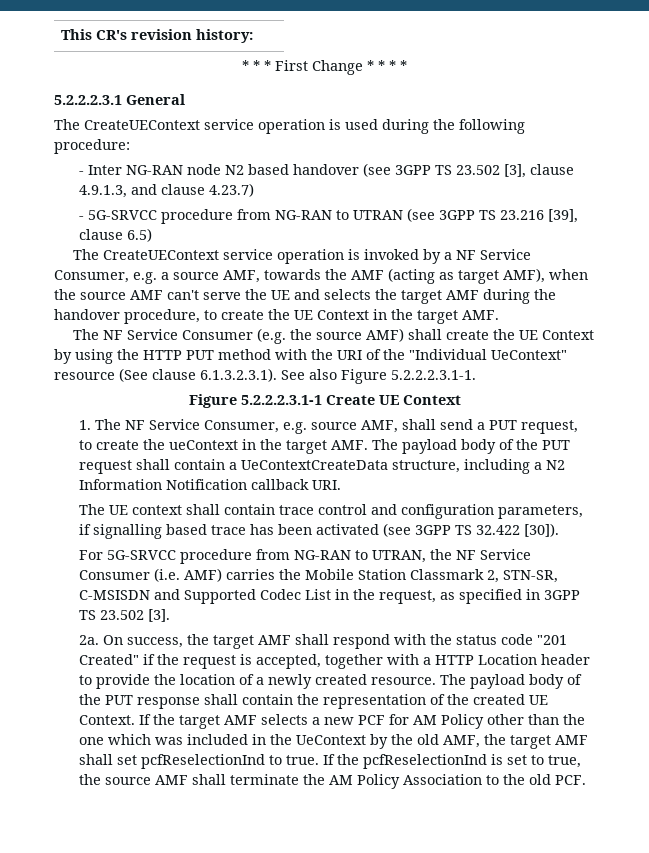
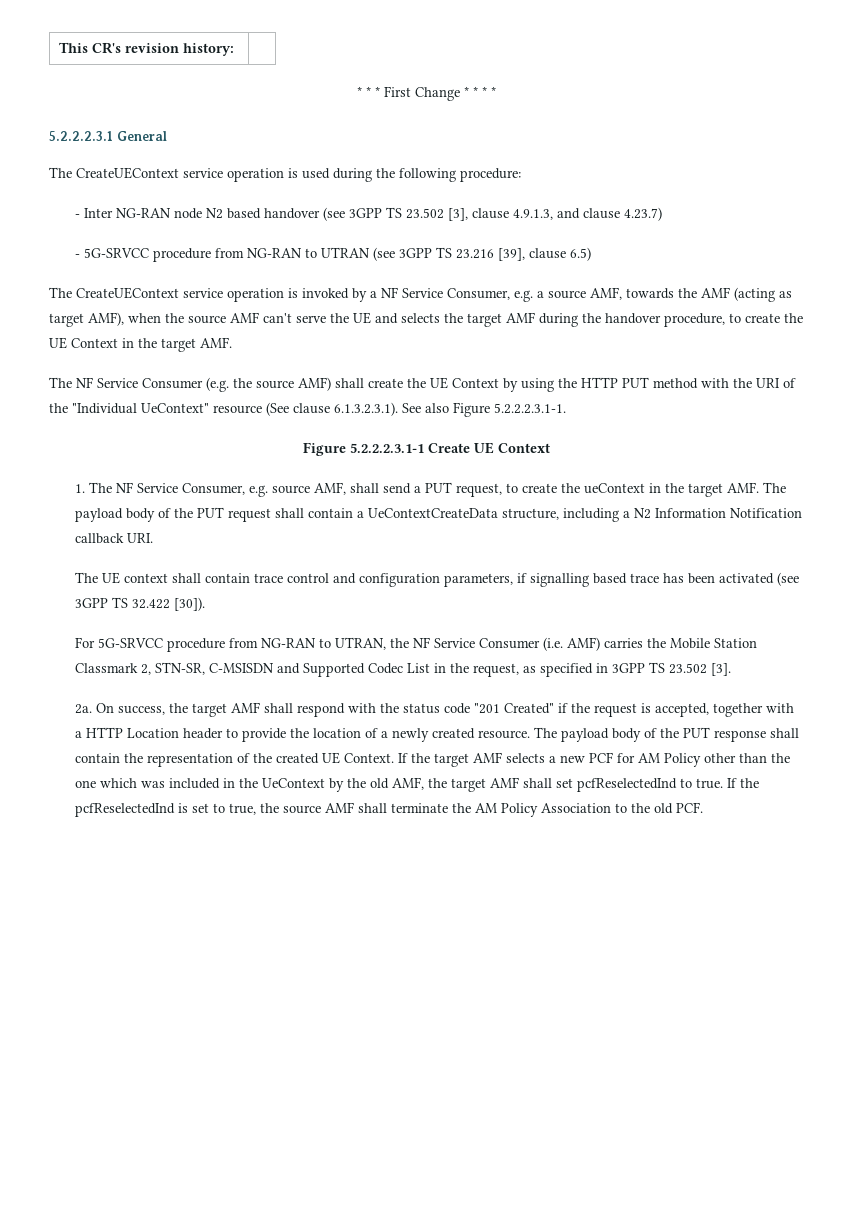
- If the target AMF selects a new PCF for AM Policy other than the one which was included in the UeContext by the old AMF, the target AMF shall set pcfReselectionInd to true.
+ If the target AMF selects a new PCF for AM Policy other than the one which was included in the UeContext by the old AMF, the target AMF shall set pcfReselectedInd to true.
- If the pcfReselectionInd is set to true, the source AMF shall terminate the AM Policy Association to the old PCF.
+ If the pcfReselectedInd is set to true, the source AMF shall terminate the AM Policy Association to the old PCF.

